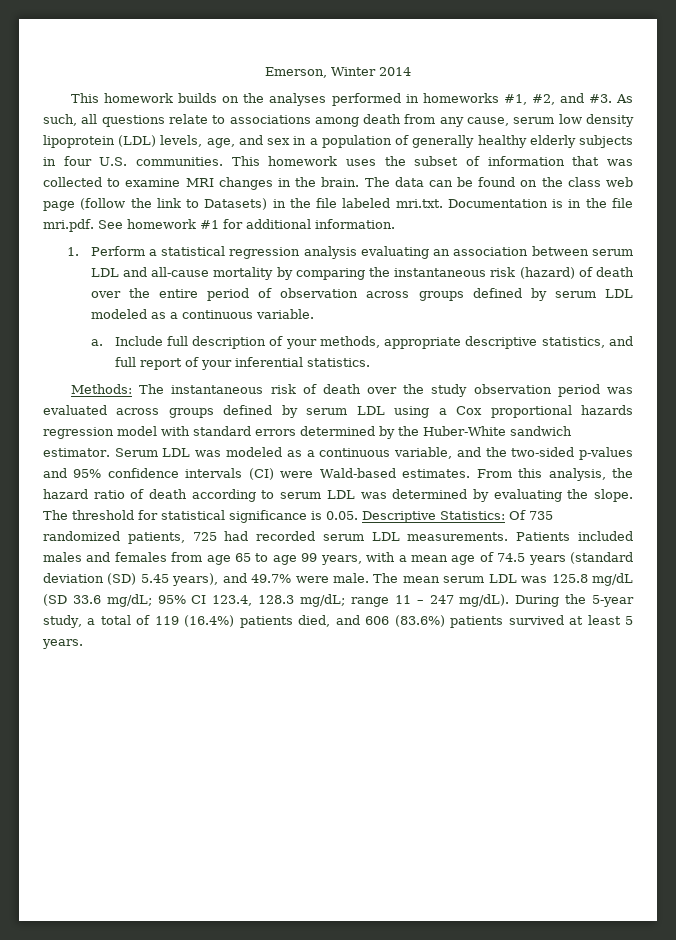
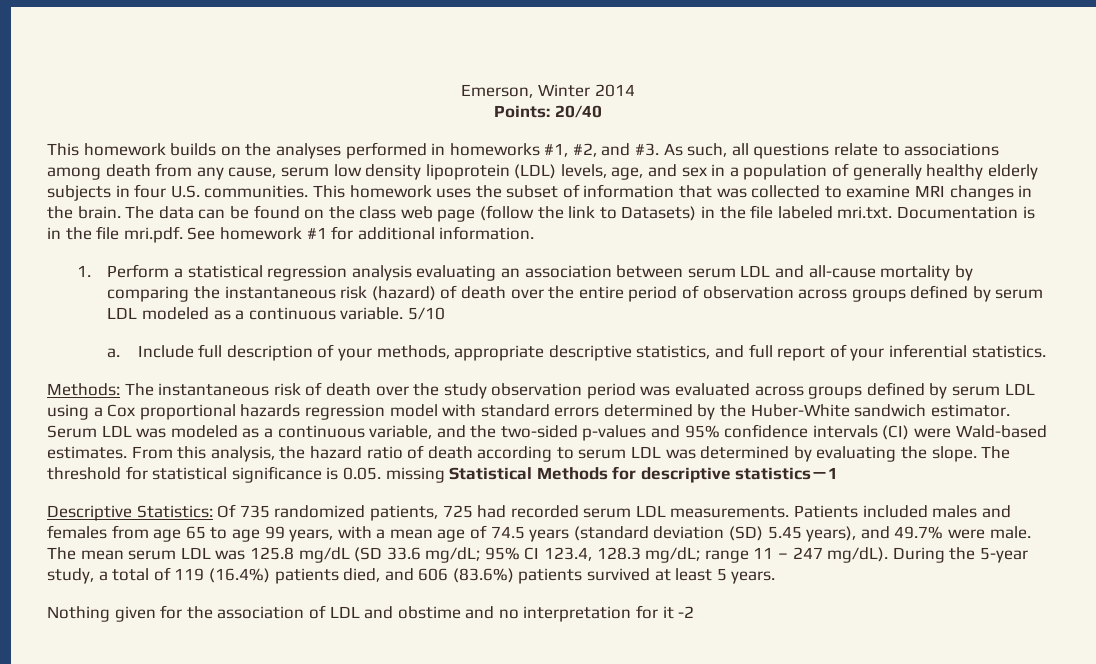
+ Points: 20/40
+ 5/10
- The threshold for statistical significance is 0.05. Descriptive Statistics: Of 735 randomized patients, 725 had recorded serum LDL measurements.
+ The threshold for statistical significance is 0.05. missing Statistical Methods for descriptive statistics－1
+ Descriptive Statistics: Of 735 randomized patients, 725 had recorded serum LDL measurements.
+ Nothing given for the association of LDL and obstime and no interpretation for it -2

